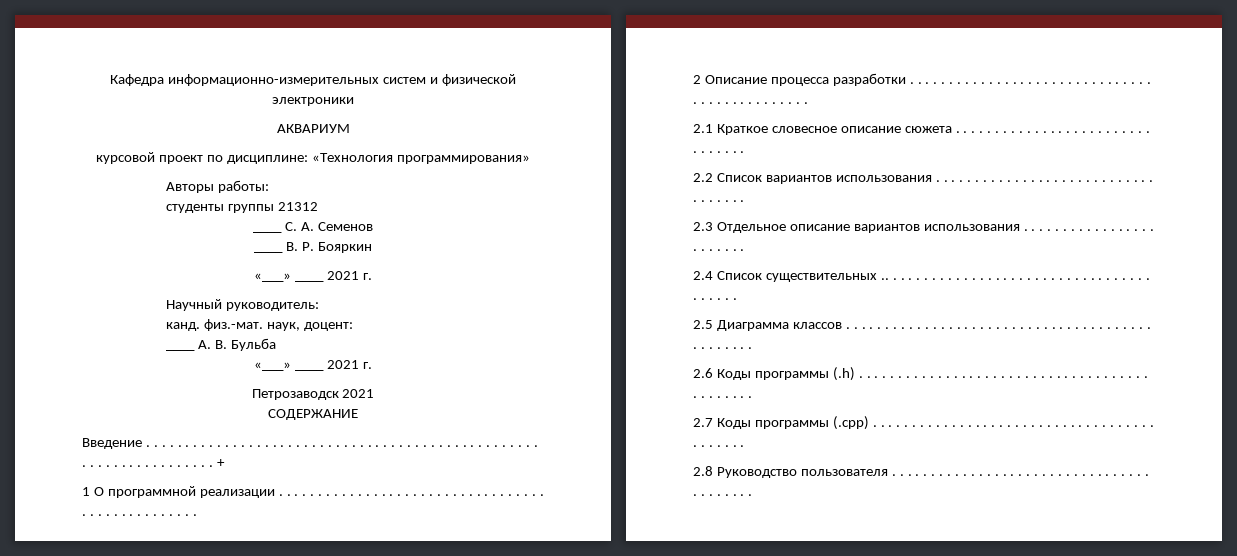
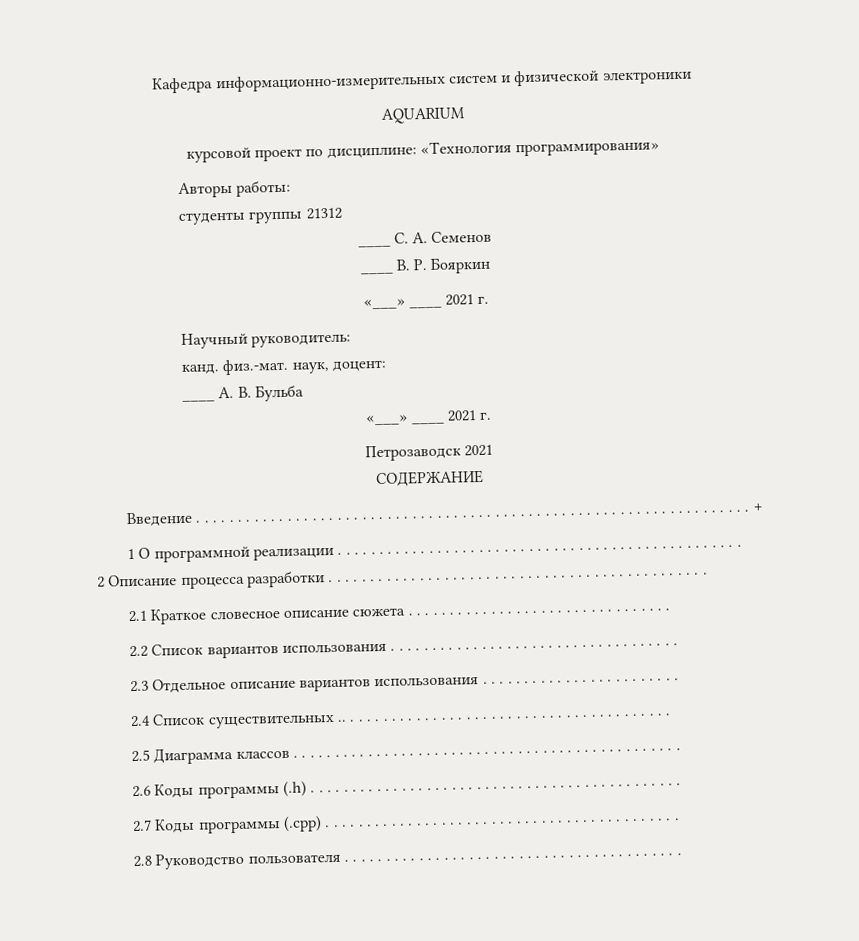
- АКВАРИУМ
+ AQUARIUM

